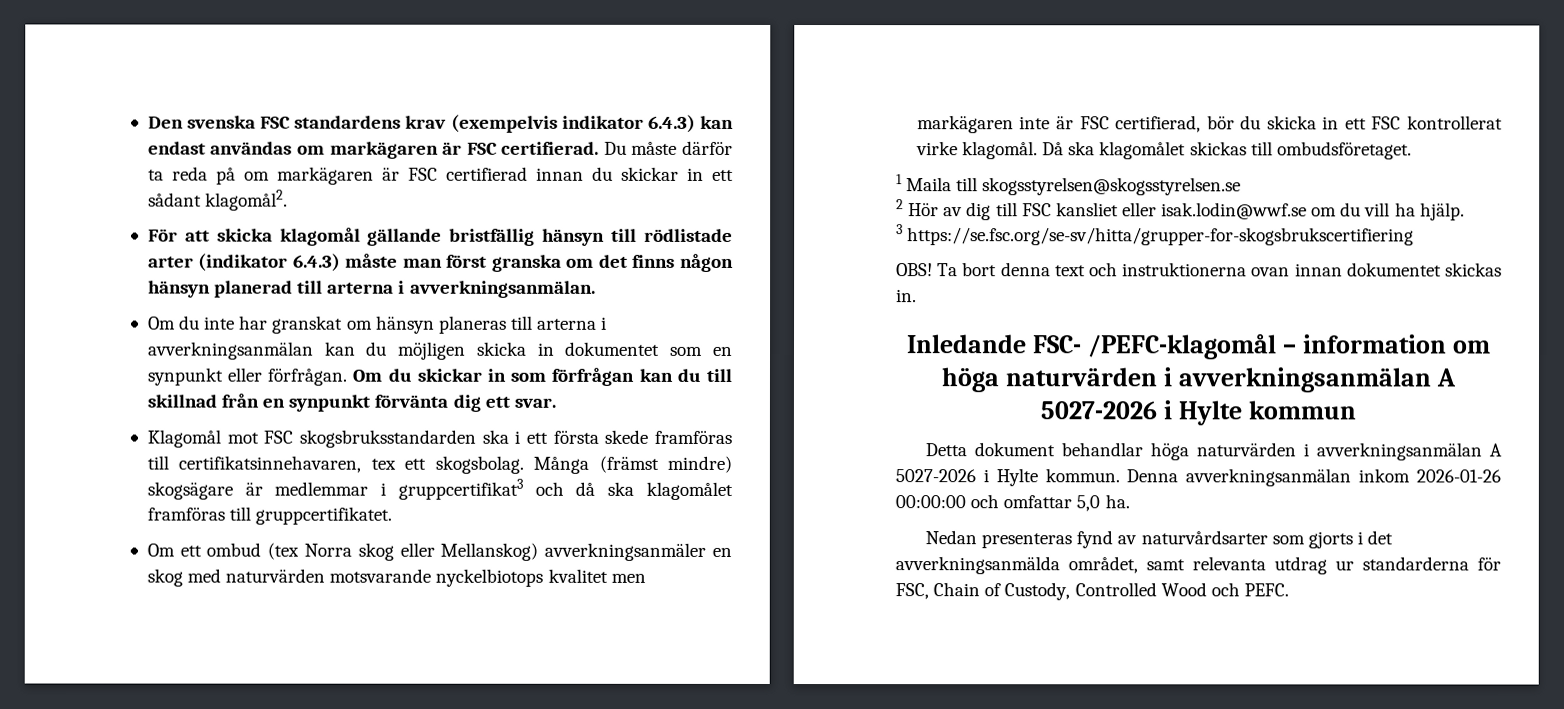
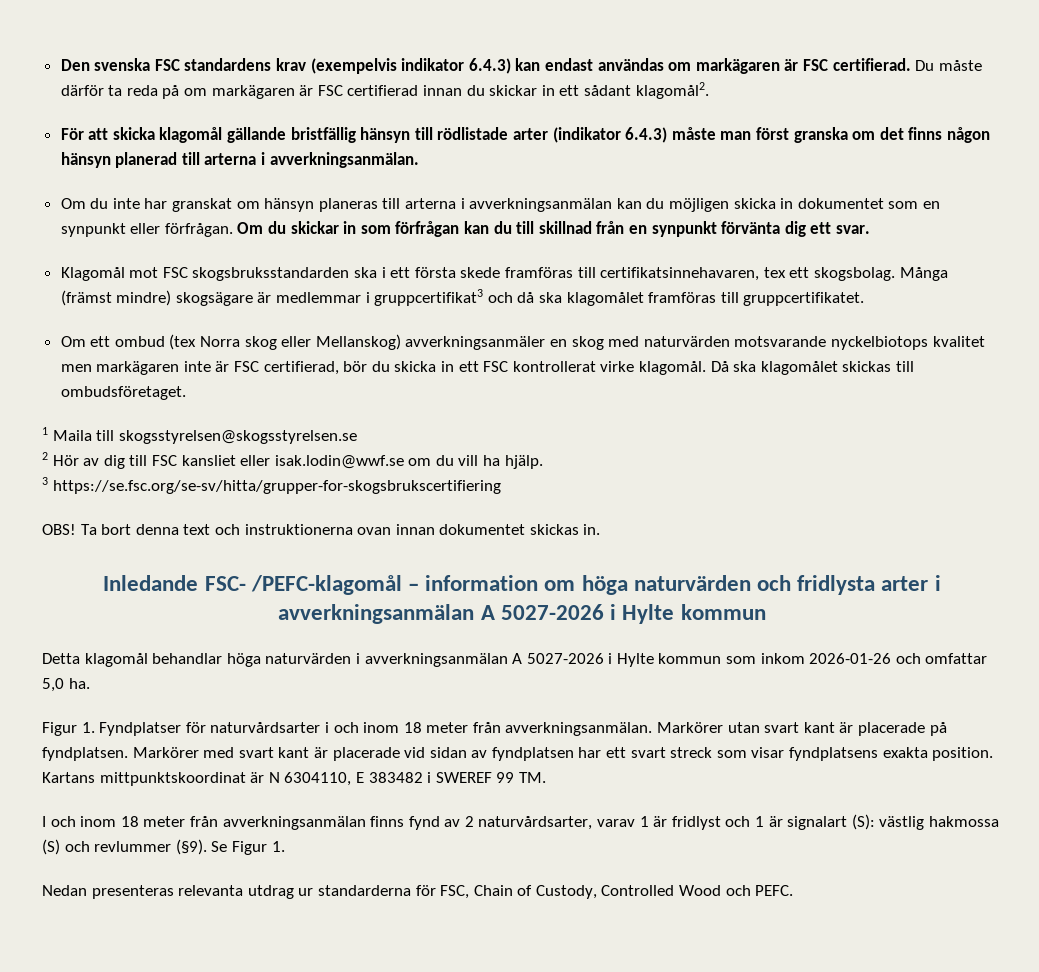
- Inledande FSC- /PEFC-klagomål – information om höga naturvärden i avverkningsanmälan A 5027-2026 i Hylte kommun
+ Inledande FSC- /PEFC-klagomål – information om höga naturvärden och fridlysta arter i avverkningsanmälan A 5027-2026 i Hylte kommun
- Detta dokument behandlar höga naturvärden i avverkningsanmälan A 5027-2026 i Hylte kommun. Denna avverkningsanmälan inkom 2026-01-26 00:00:00 och omfattar 5,0 ha.
+ Detta klagomål behandlar höga naturvärden i avverkningsanmälan A 5027-2026 i Hylte kommun som inkom 2026-01-26 och omfattar 5,0 ha.
- Nedan presenteras fynd av naturvårdsarter som gjorts i det avverkningsanmälda området, samt relevanta utdrag ur standarderna för FSC, Chain of Custody, Controlled Wood och PEFC.
+ Figur 1. Fyndplatser för naturvårdsarter i och inom 18 meter från avverkningsanmälan. Markörer utan svart kant är placerade på fyndplatsen. Markörer med svart kant är placerade vid sidan av fyndplatsen har ett svart streck som visar fyndplatsens exakta position. Kartans mittpunktskoordinat är N 6304110, E 383482 i SWEREF 99 TM.
+ I och inom 18 meter från avverkningsanmälan finns fynd av 2 naturvårdsarter, varav 1 är fridlyst och 1 är signalart (S): västlig hakmossa (S) och revlummer (§9). Se Figur 1.
+ Nedan presenteras relevanta utdrag ur standarderna för FSC, Chain of Custody, Controlled Wood och PEFC.

